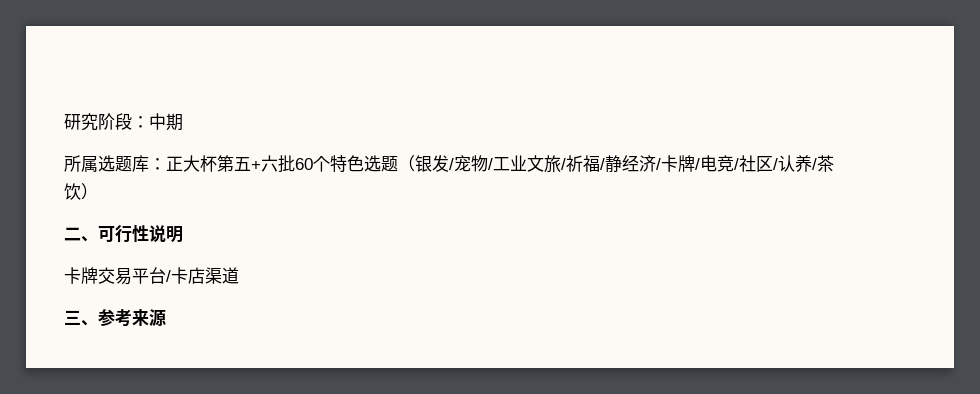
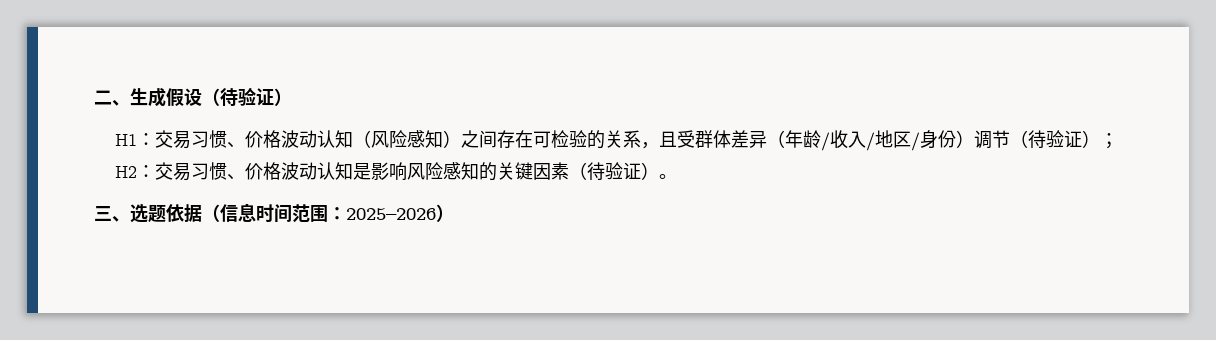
- 研究阶段：中期
- 所属选题库：正大杯第五+六批60个特色选题（银发/宠物/工业文旅/祈福/静经济/卡牌/电竞/社区/认养/茶饮）
- 二、可行性说明
- 卡牌交易平台/卡店渠道
- 三、参考来源
+ 二、生成假设（待验证）
+ H1：交易习惯、价格波动认知（风险感知）之间存在可检验的关系，且受群体差异（年龄/收入/地区/身份）调节（待验证）；H2：交易习惯、价格波动认知是影响风险感知的关键因素（待验证）。
+ 三、选题依据（信息时间范围：2025–2026）

